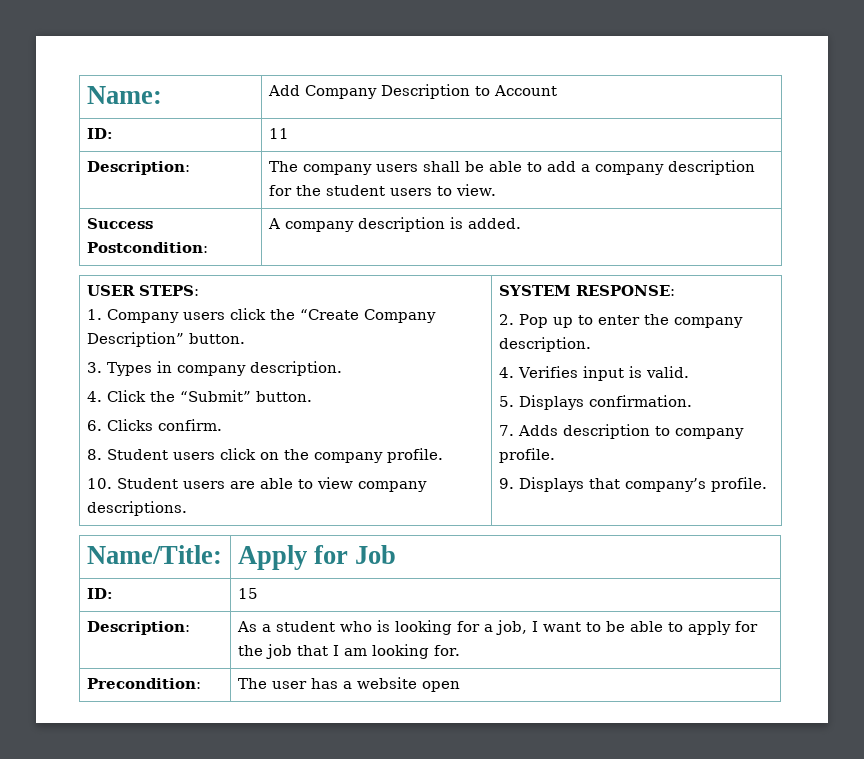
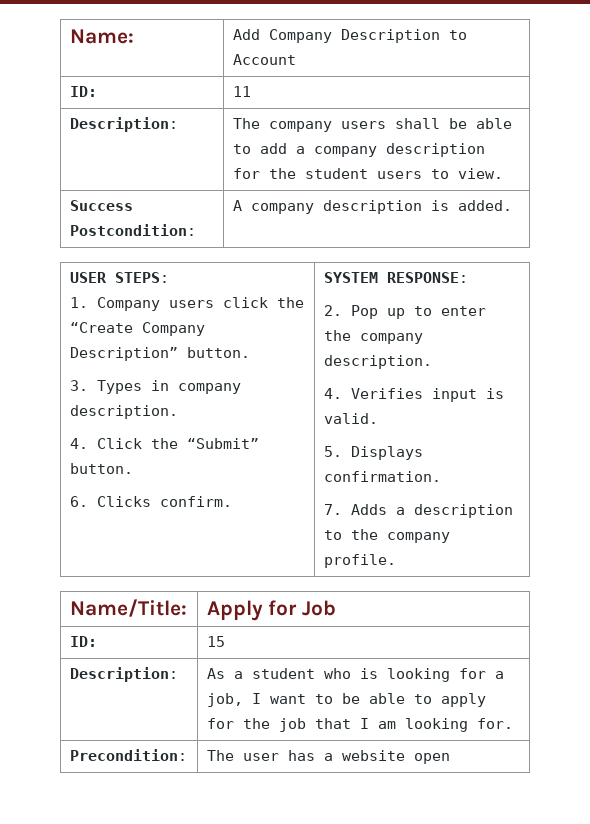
- 8. Student users click on the company profile.
- 10. Student users are able to view company descriptions.
- 7. Adds description to company profile.
- 9. Displays that company’s profile.
+ 7. Adds a description to the company profile.

